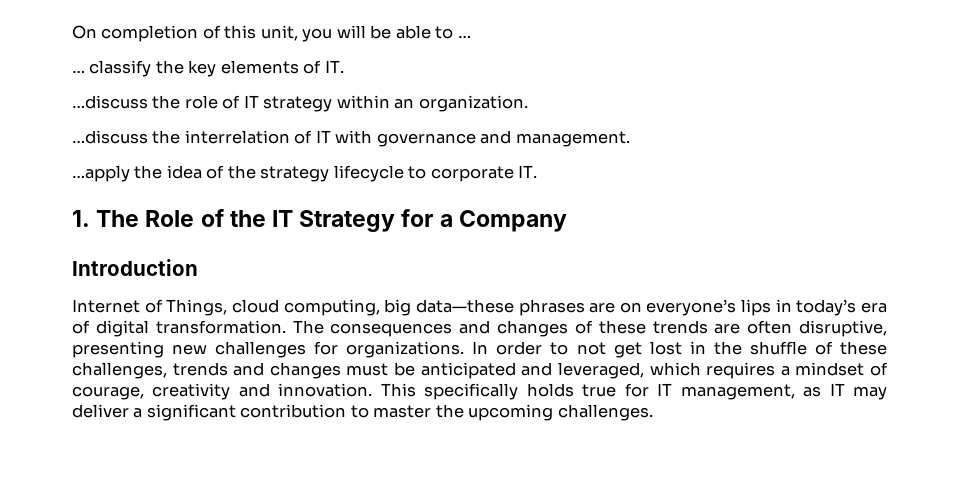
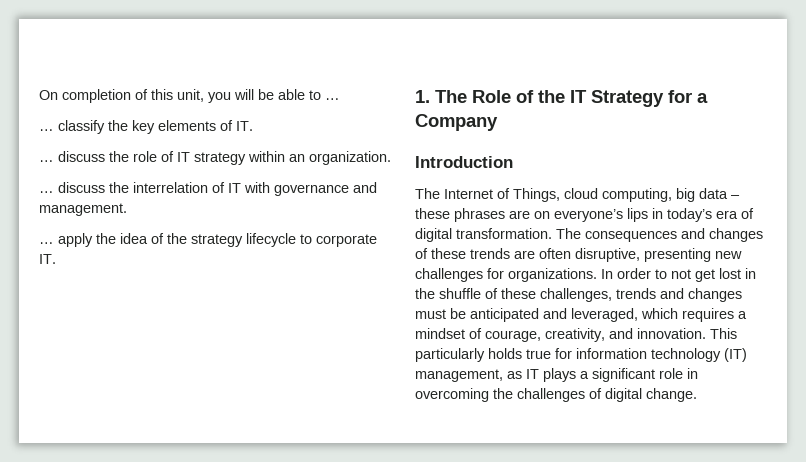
- …discuss the role of IT strategy within an organization.
+ … discuss the role of IT strategy within an organization.
- …discuss the interrelation of IT with governance and management.
+ … discuss the interrelation of IT with governance and management.
- …apply the idea of the strategy lifecycle to corporate IT.
+ … apply the idea of the strategy lifecycle to corporate IT.
- Internet of Things, cloud computing, big data—these phrases are on everyone’s lips in today’s era of digital transformation.
+ The Internet of Things, cloud computing, big data – these phrases are on everyone’s lips in today’s era of digital transformation.
- In order to not get lost in the shuffle of these challenges, trends and changes must be anticipated and leveraged, which requires a mindset of courage, creativity and innovation.
+ In order to not get lost in the shuffle of these challenges, trends and changes must be anticipated and leveraged, which requires a mindset of courage, creativity, and innovation.
- This specifically holds true for IT management, as IT may deliver a significant contribution to master the upcoming challenges.
+ This particularly holds true for information technology (IT) management, as IT plays a significant role in overcoming the challenges of digital change.

